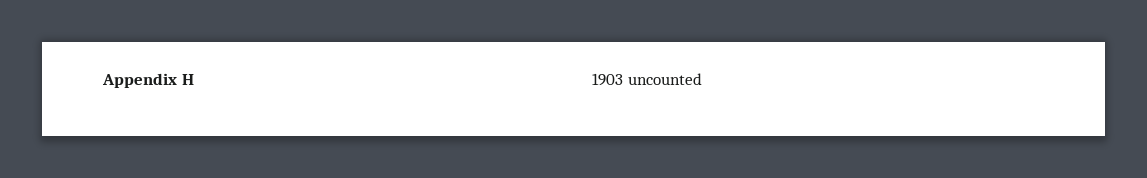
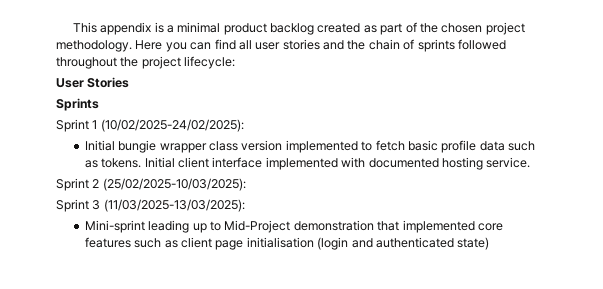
- Appendix H
- 1903 uncounted
+ This appendix is a minimal product backlog created as part of the chosen project methodology. Here you can find all user stories and the chain of sprints followed throughout the project lifecycle:
+ User Stories
+ Sprints
+ Sprint 1 (10/02/2025-24/02/2025):
+ Initial bungie wrapper class version implemented to fetch basic profile data such as tokens. Initial client interface implemented with documented hosting service.
+ Sprint 2 (25/02/2025-10/03/2025):
+ Sprint 3 (11/03/2025-13/03/2025):
+ Mini-sprint leading up to Mid-Project demonstration that implemented core features such as client page initialisation (login and authenticated state)

